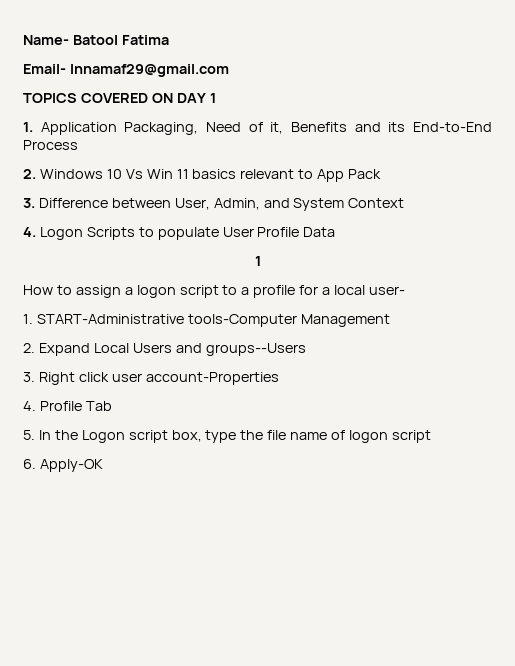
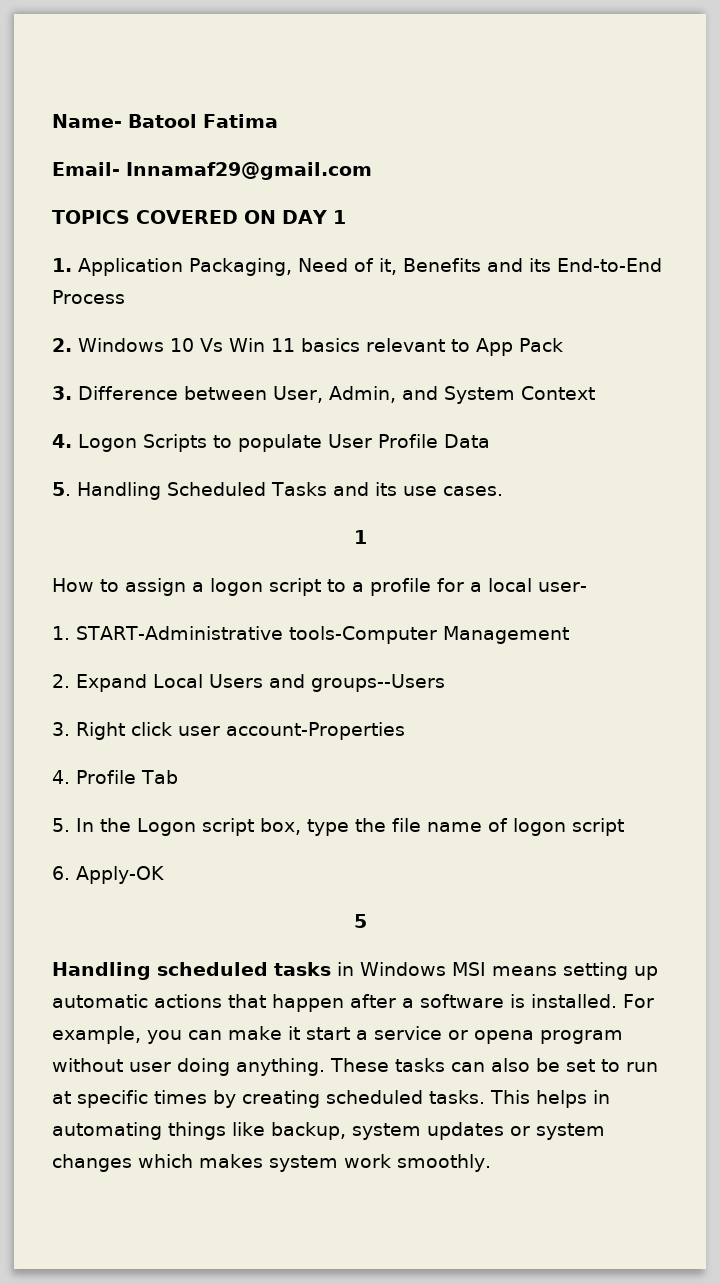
+ 5. Handling Scheduled Tasks and its use cases.
+ 5
+ Handling scheduled tasks in Windows MSI means setting up automatic actions that happen after a software is installed. For example, you can make it start a service or opena program without user doing anything. These tasks can also be set to run at specific times by creating scheduled tasks. This helps in automating things like backup, system updates or system changes which makes system work smoothly.

